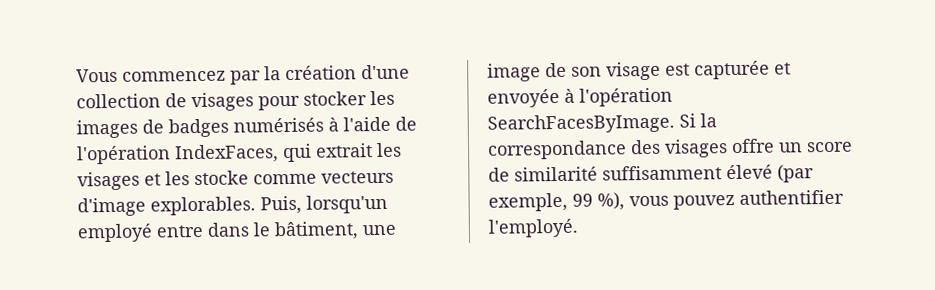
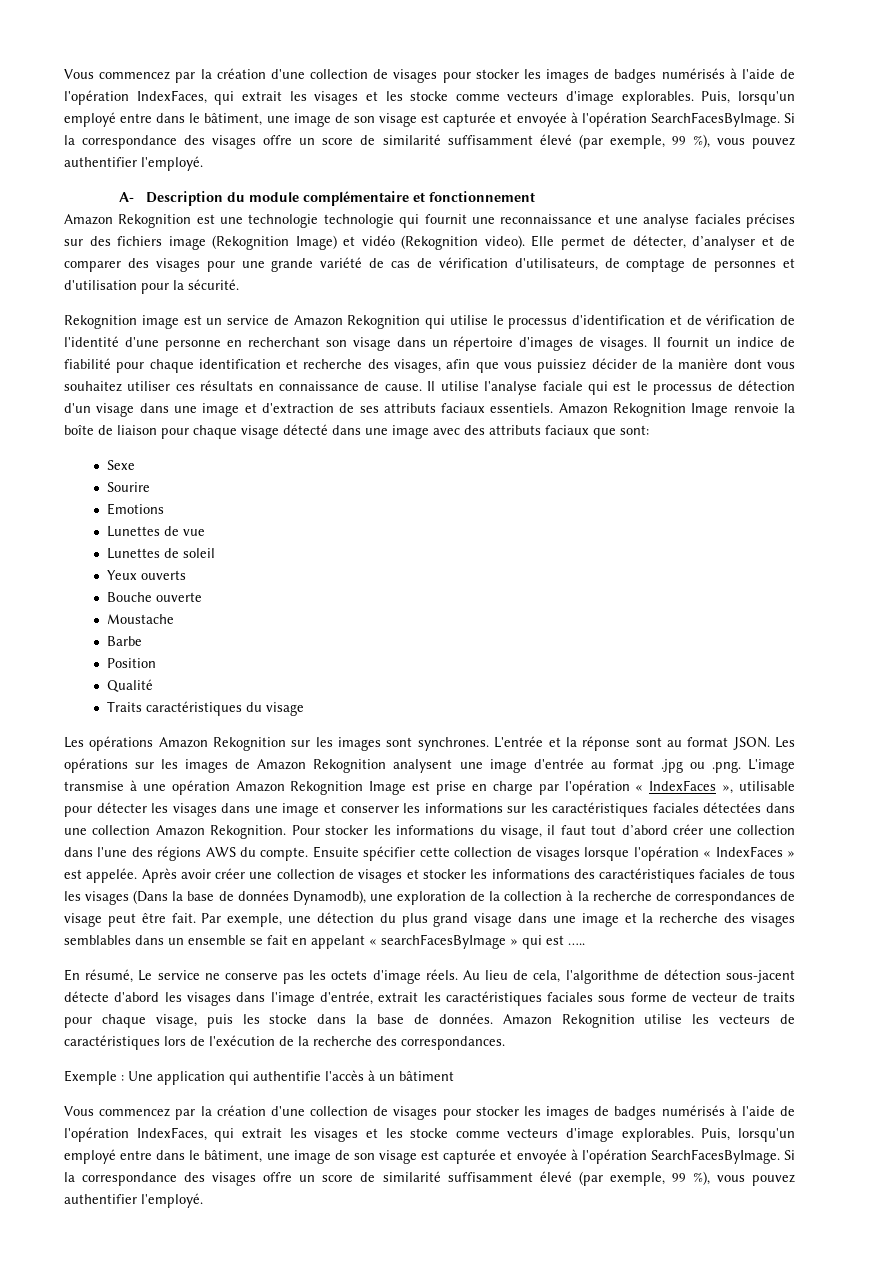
+ A- Description du module complémentaire et fonctionnement
+ Amazon Rekognition est une technologie technologie qui fournit une reconnaissance et une analyse faciales précises sur des fichiers image (Rekognition Image) et vidéo (Rekognition video). Elle permet de détecter, d’analyser et de comparer des visages pour une grande variété de cas de vérification d'utilisateurs, de comptage de personnes et d'utilisation pour la sécurité.
+ Rekognition image est un service de Amazon Rekognition qui utilise le processus d'identification et de vérification de l'identité d'une personne en recherchant son visage dans un répertoire d'images de visages. Il fournit un indice de fiabilité pour chaque identification et recherche des visages, afin que vous puissiez décider de la manière dont vous souhaitez utiliser ces résultats en connaissance de cause. Il utilise l'analyse faciale qui est le processus de détection d'un visage dans une image et d'extraction de ses attributs faciaux essentiels. Amazon Rekognition Image renvoie la boîte de liaison pour chaque visage détecté dans une image avec des attributs faciaux que sont:
+ Sexe
+ Sourire
+ Emotions
+ Lunettes de vue
+ Lunettes de soleil
+ Yeux ouverts
+ Bouche ouverte
+ Moustache
+ Barbe
+ Position
+ Qualité
+ Traits caractéristiques du visage
+ Les opérations Amazon Rekognition sur les images sont synchrones. L'entrée et la réponse sont au format JSON. Les opérations sur les images de Amazon Rekognition analysent une image d'entrée au format .jpg ou .png. L'image transmise à une opération Amazon Rekognition Image est prise en charge par l'opération « IndexFaces », utilisable pour détecter les visages dans une image et conserver les informations sur les caractéristiques faciales détectées dans une collection Amazon Rekognition. Pour stocker les informations du visage, il faut tout d’abord créer une collection dans l'une des régions AWS du compte. Ensuite spécifier cette collection de visages lorsque l'opération « IndexFaces » est appelée. Après avoir créer une collection de visages et stocker les informations des caractéristiques faciales de tous les visages (Dans la base de données Dynamodb), une exploration de la collection à la recherche de correspondances de visage peut être fait. Par exemple, une détection du plus grand visage dans une image et la recherche des visages semblables dans un ensemble se fait en appelant « searchFacesByImage » qui est …..
+ En résumé, Le service ne conserve pas les octets d'image réels. Au lieu de cela, l'algorithme de détection sous-jacent détecte d'abord les visages dans l'image d'entrée, extrait les caractéristiques faciales sous forme de vecteur de traits pour chaque visage, puis les stocke dans la base de données. Amazon Rekognition utilise les vecteurs de caractéristiques lors de l'exécution de la recherche des correspondances.
+ Exemple : Une application qui authentifie l'accès à un bâtiment
+ Vous commencez par la création d'une collection de visages pour stocker les images de badges numérisés à l'aide de l'opération IndexFaces, qui extrait les visages et les stocke comme vecteurs d'image explorables. Puis, lorsqu'un employé entre dans le bâtiment, une image de son visage est capturée et envoyée à l'opération SearchFacesByImage. Si la correspondance des visages offre un score de similarité suffisamment élevé (par exemple, 99 %), vous pouvez authentifier l'employé.

